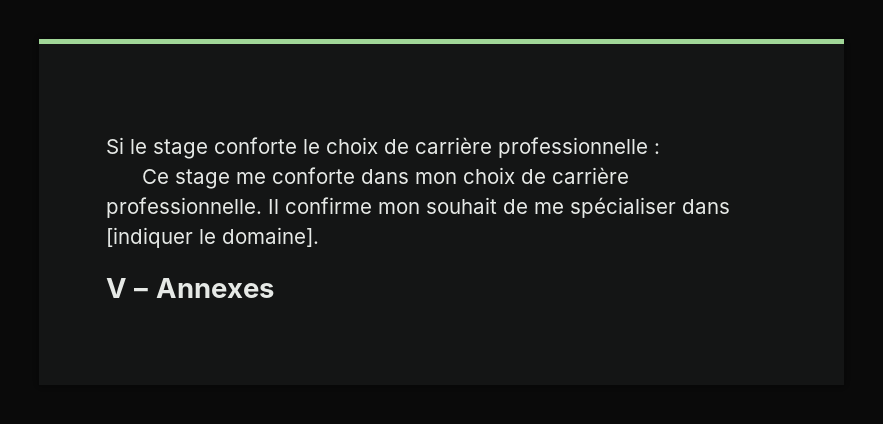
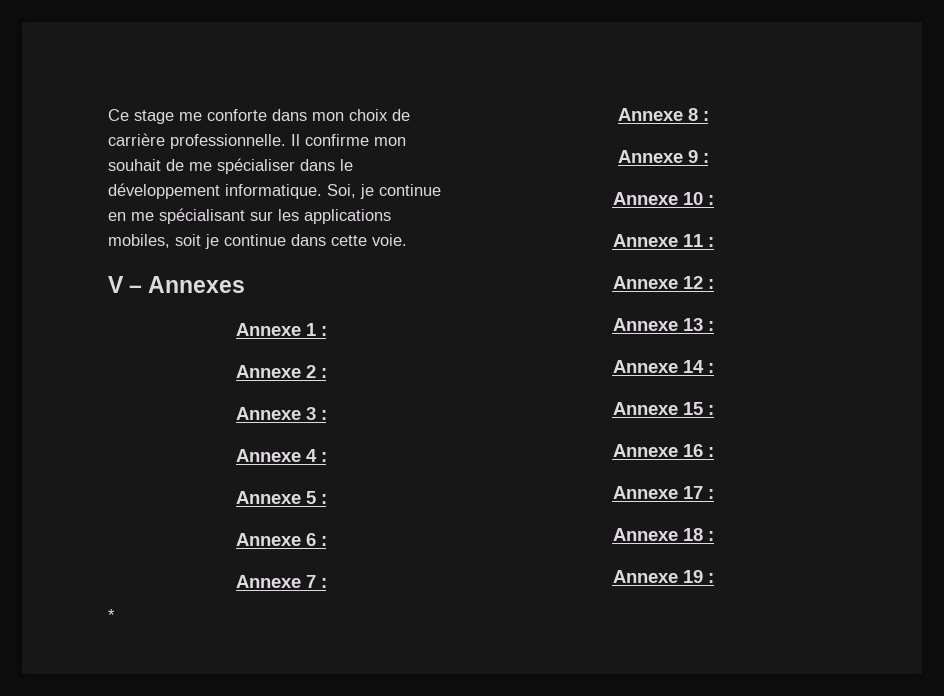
- Si le stage conforte le choix de carrière professionnelle :
- Il confirme mon souhait de me spécialiser dans [indiquer le domaine].
+ Il confirme mon souhait de me spécialiser dans le développement informatique. Soi, je continue en me spécialisant sur les applications mobiles, soit je continue dans cette voie.
  V – Annexes
+ Annexe 1 :
+ Annexe 2 :
+ Annexe 3 :
+ Annexe 4 :
+ Annexe 5 :
+ Annexe 6 :
+ Annexe 7 :
+ *
+ Annexe 8 :
+ Annexe 9 :
+ Annexe 10 :
+ Annexe 11 :
+ Annexe 12 :
+ Annexe 13 :
+ Annexe 14 :
+ Annexe 15 :
+ Annexe 16 :
+ Annexe 17 :
+ Annexe 18 :
+ Annexe 19 :

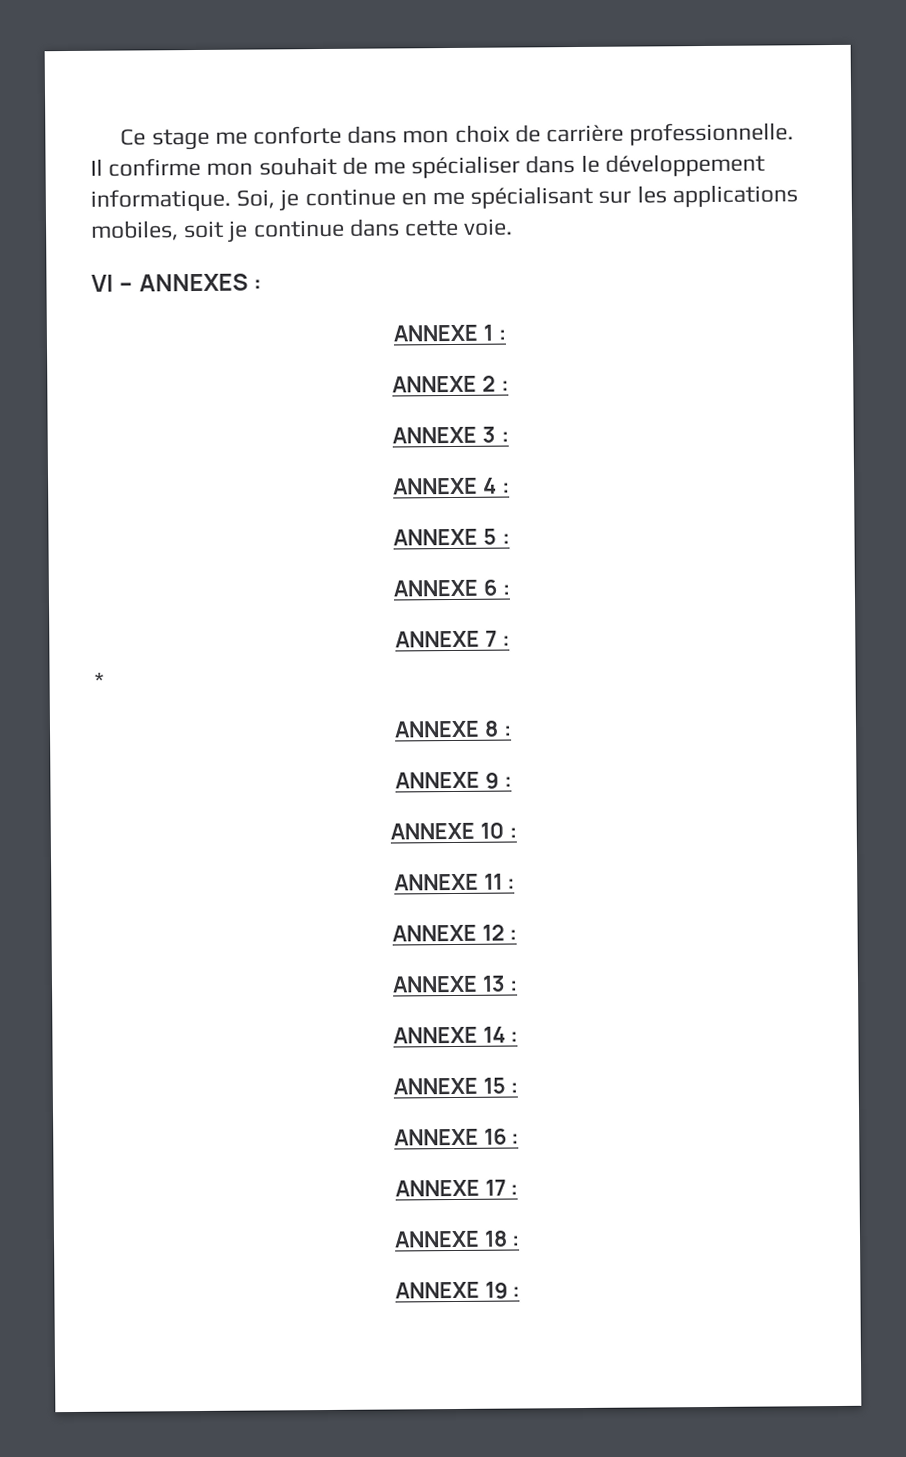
- V – Annexes
- Annexe 1 :
+ VI – ANNEXES :
+ ANNEXE 1 :
- Annexe 2 :
+ ANNEXE 2 :
- Annexe 3 :
+ ANNEXE 3 :
- Annexe 4 :
+ ANNEXE 4 :
- Annexe 5 :
+ ANNEXE 5 :
- Annexe 6 :
+ ANNEXE 6 :
- Annexe 7 :
+ ANNEXE 7 :
- Annexe 8 :
+ ANNEXE 8 :
- Annexe 9 :
+ ANNEXE 9 :
- Annexe 10 :
+ ANNEXE 10 :
- Annexe 11 :
+ ANNEXE 11 :
- Annexe 12 :
+ ANNEXE 12 :
- Annexe 13 :
+ ANNEXE 13 :
- Annexe 14 :
+ ANNEXE 14 :
- Annexe 15 :
+ ANNEXE 15 :
- Annexe 16 :
+ ANNEXE 16 :
- Annexe 17 :
+ ANNEXE 17 :
- Annexe 18 :
+ ANNEXE 18 :
- Annexe 19 :
+ ANNEXE 19 :

